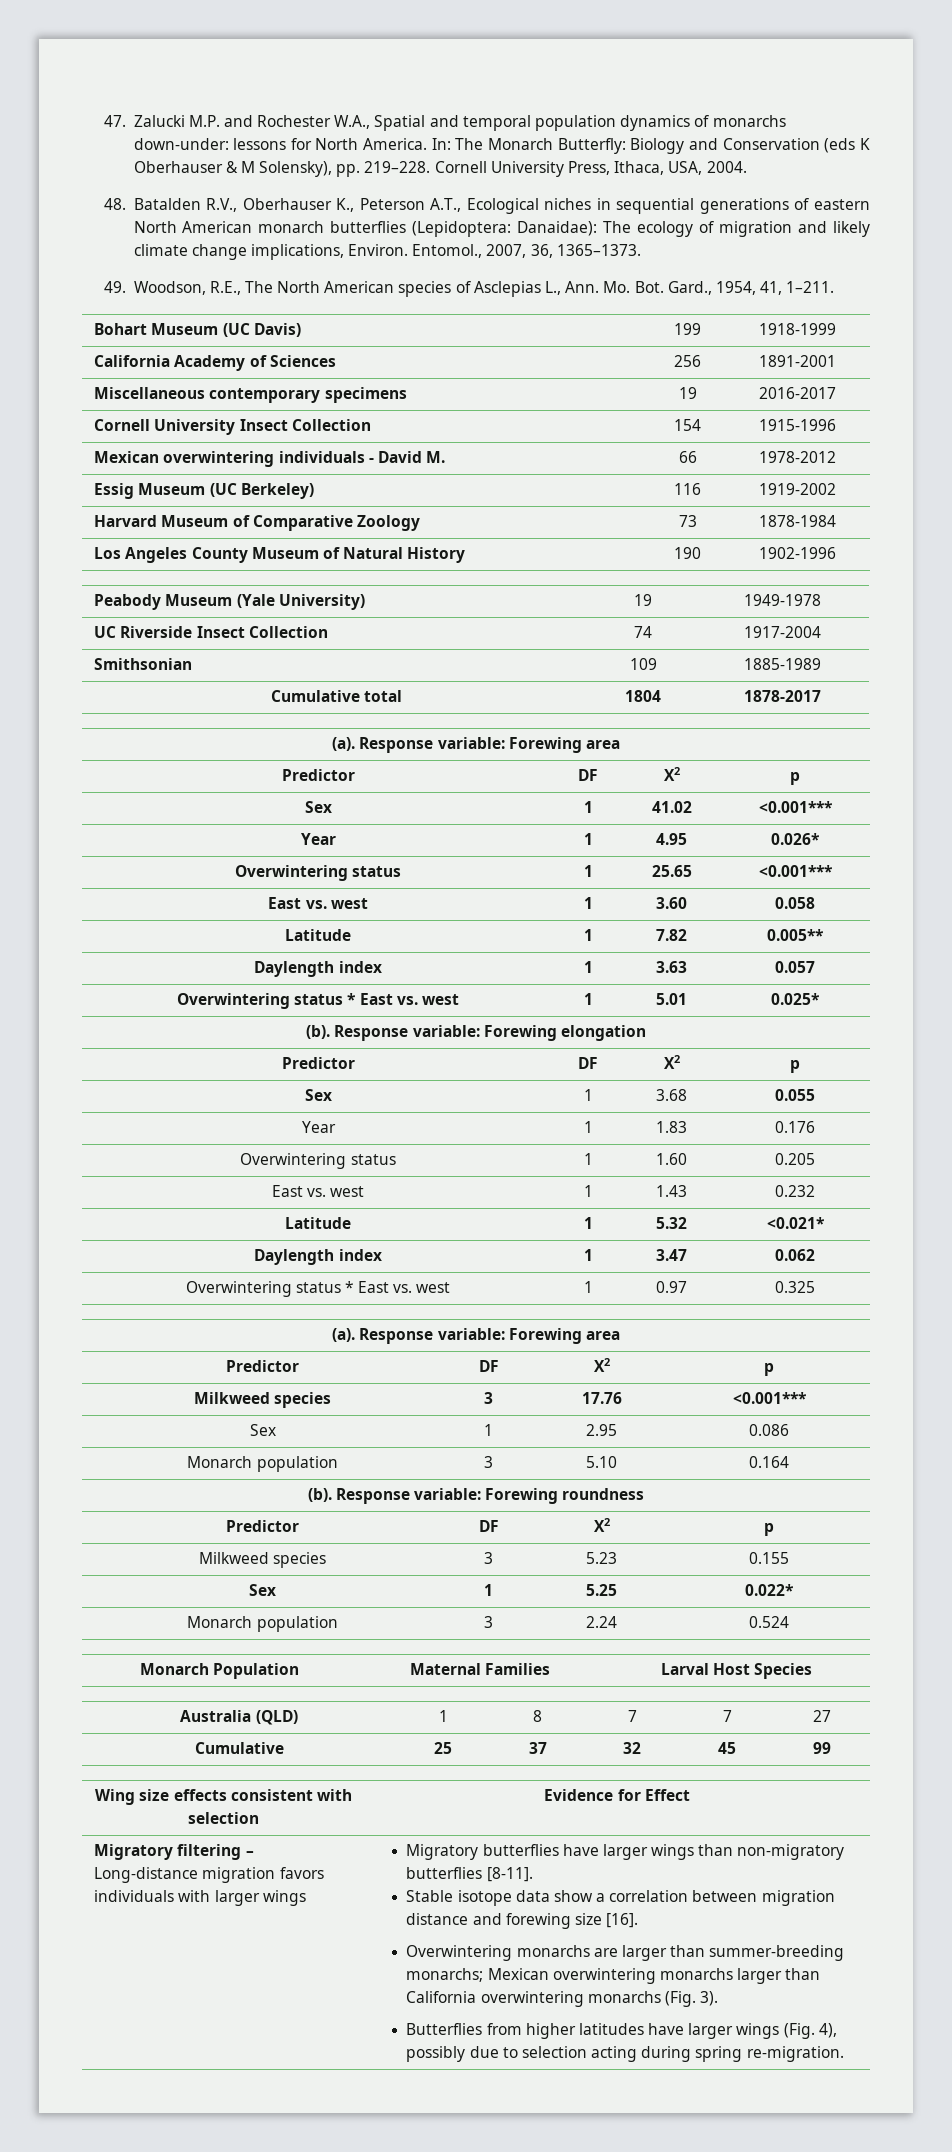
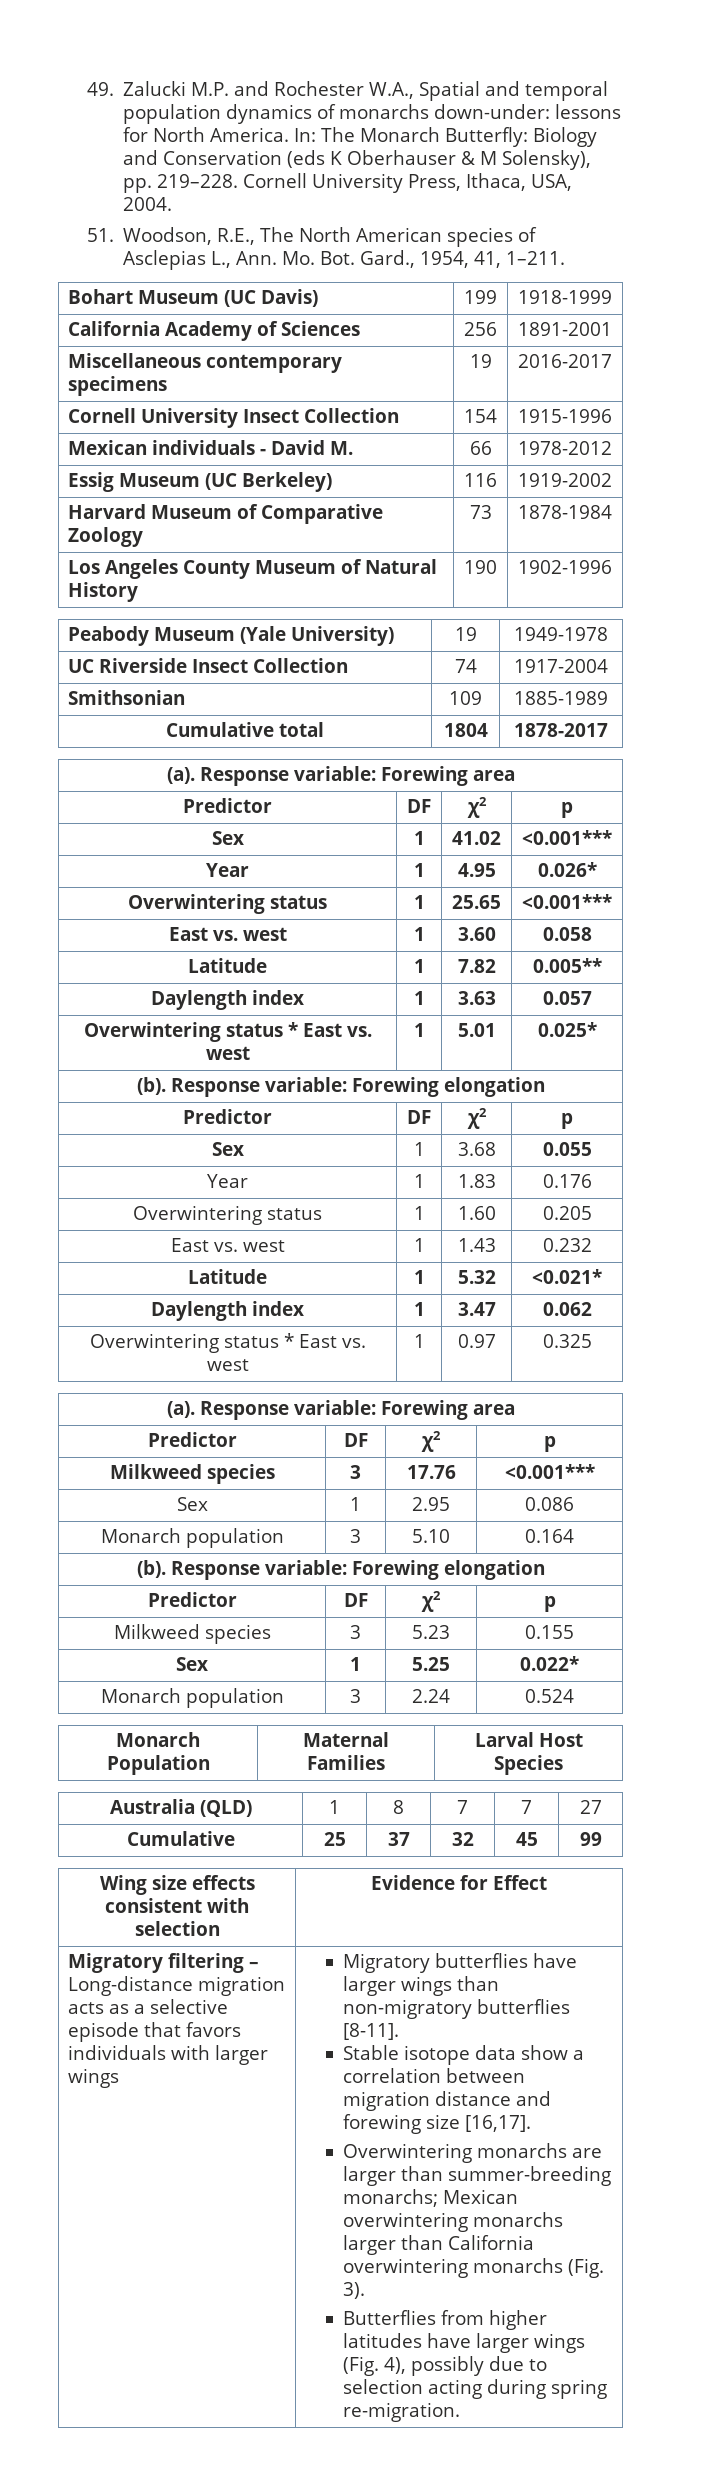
- 47. Zalucki M.P. and Rochester W.A., Spatial and temporal population dynamics of monarchs down‐under: lessons for North America.
+ 49. Zalucki M.P. and Rochester W.A., Spatial and temporal population dynamics of monarchs down‐under: lessons for North America.
- 48. Batalden R.V., Oberhauser K., Peterson A.T., Ecological niches in sequential generations of eastern North American monarch butterflies (Lepidoptera: Danaidae): The ecology of migration and likely climate change implications, Environ. Entomol., 2007, 36, 1365–1373.
- 49. Woodson, R.E., The North American species of Asclepias L., Ann. Mo. Bot. Gard., 1954, 41, 1–211.
+ 51. Woodson, R.E., The North American species of Asclepias L., Ann. Mo. Bot. Gard., 1954, 41, 1–211.
- Mexican overwintering individuals - David M. | 66 | 1978-2012
+ Mexican individuals - David M. | 66 | 1978-2012
  Cumulative total | 1804 | 1878-2017
  (a). Response variable: Forewing area
- Predictor | DF | Χ2 | p
+ Predictor | DF | χ2 | p
  Overwintering status * East vs. west | 1 | 5.01 | 0.025*
  (b). Response variable: Forewing elongation
- Predictor | DF | Χ2 | p
+ Predictor | DF | χ2 | p
  Overwintering status * East vs. west | 1 | 0.97 | 0.325
  (a). Response variable: Forewing area
- Predictor | DF | Χ2 | p
+ Predictor | DF | χ2 | p
  Monarch population | 3 | 5.10 | 0.164
- (b). Response variable: Forewing roundness
- Predictor | DF | Χ2 | p
+ (b). Response variable: Forewing elongation
+ Predictor | DF | χ2 | p
- Migratory filtering – Long-distance migration favors individuals with larger wings
+ Migratory filtering – Long-distance migration acts as a selective episode that favors individuals with larger wings
- Stable isotope data show a correlation between migration distance and forewing size [16].
+ Stable isotope data show a correlation between migration distance and forewing size [16,17].

